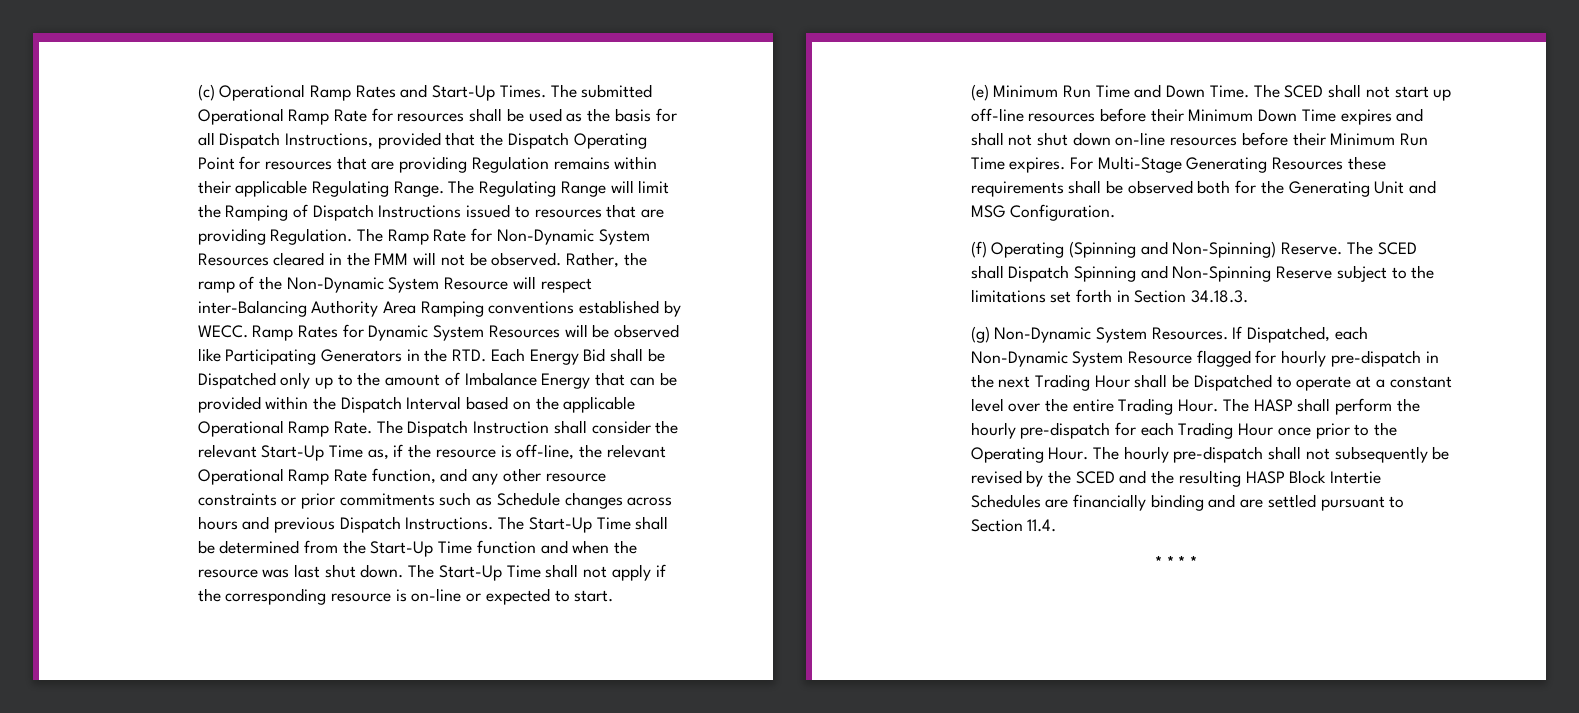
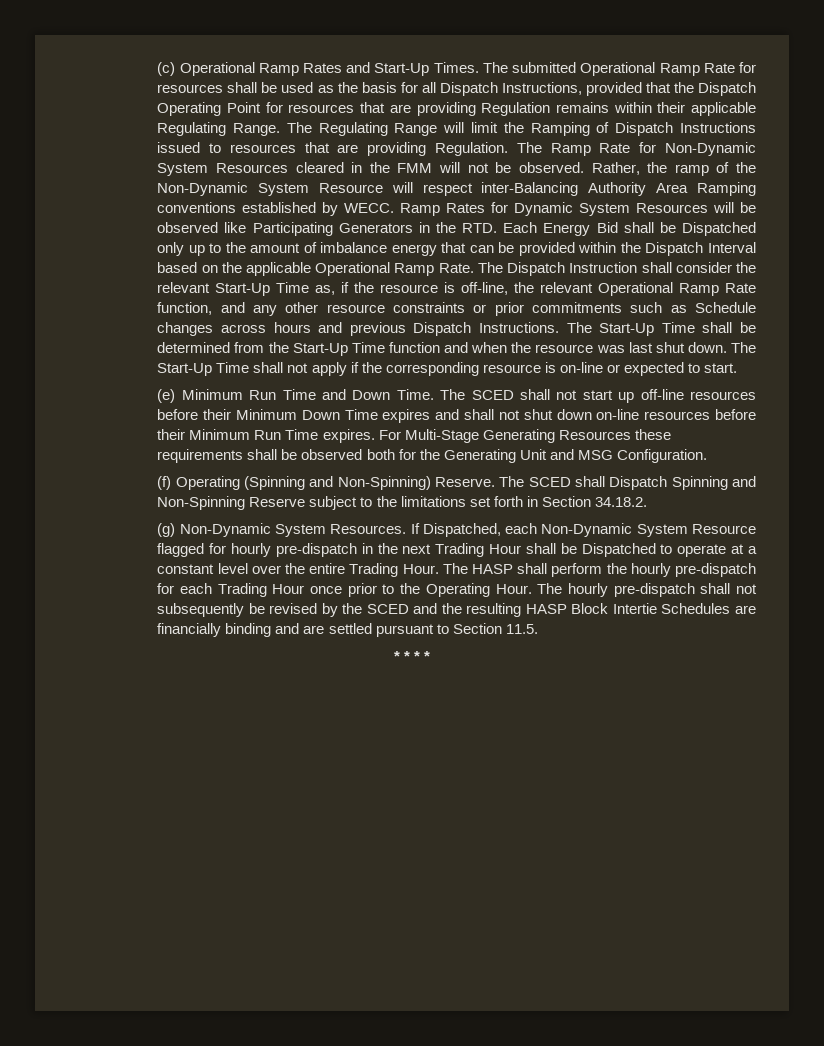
- Ramp Rates for Dynamic System Resources will be observed like Participating Generators in the RTD. Each Energy Bid shall be Dispatched only up to the amount of Imbalance Energy that can be provided within the Dispatch Interval based on the applicable Operational Ramp Rate.
+ Ramp Rates for Dynamic System Resources will be observed like Participating Generators in the RTD. Each Energy Bid shall be Dispatched only up to the amount of imbalance energy that can be provided within the Dispatch Interval based on the applicable Operational Ramp Rate.
- The SCED shall Dispatch Spinning and Non-Spinning Reserve subject to the limitations set forth in Section 34.18.3.
+ The SCED shall Dispatch Spinning and Non-Spinning Reserve subject to the limitations set forth in Section 34.18.2.
- The hourly pre-dispatch shall not subsequently be revised by the SCED and the resulting HASP Block Intertie Schedules are financially binding and are settled pursuant to Section 11.4.
+ The hourly pre-dispatch shall not subsequently be revised by the SCED and the resulting HASP Block Intertie Schedules are financially binding and are settled pursuant to Section 11.5.

